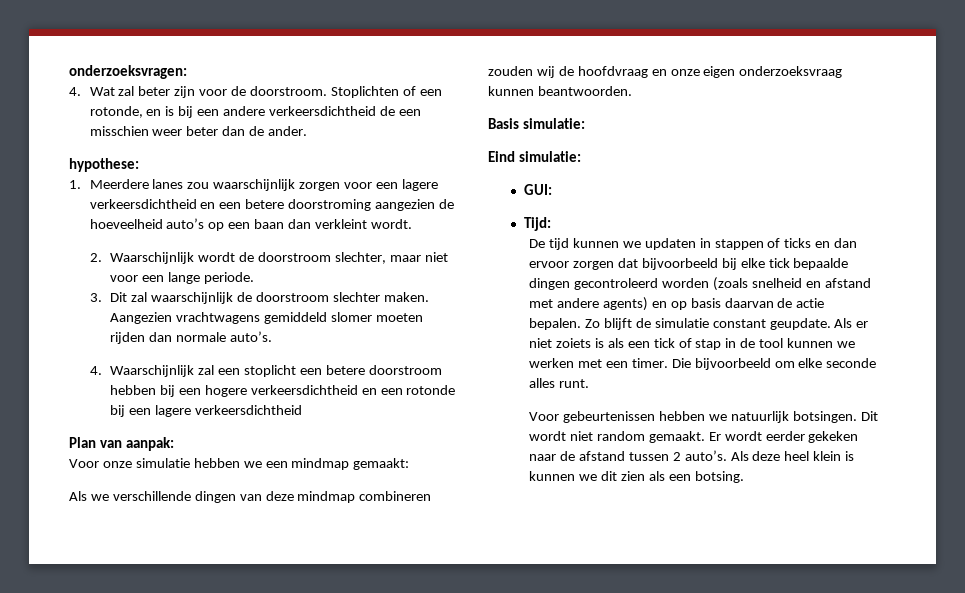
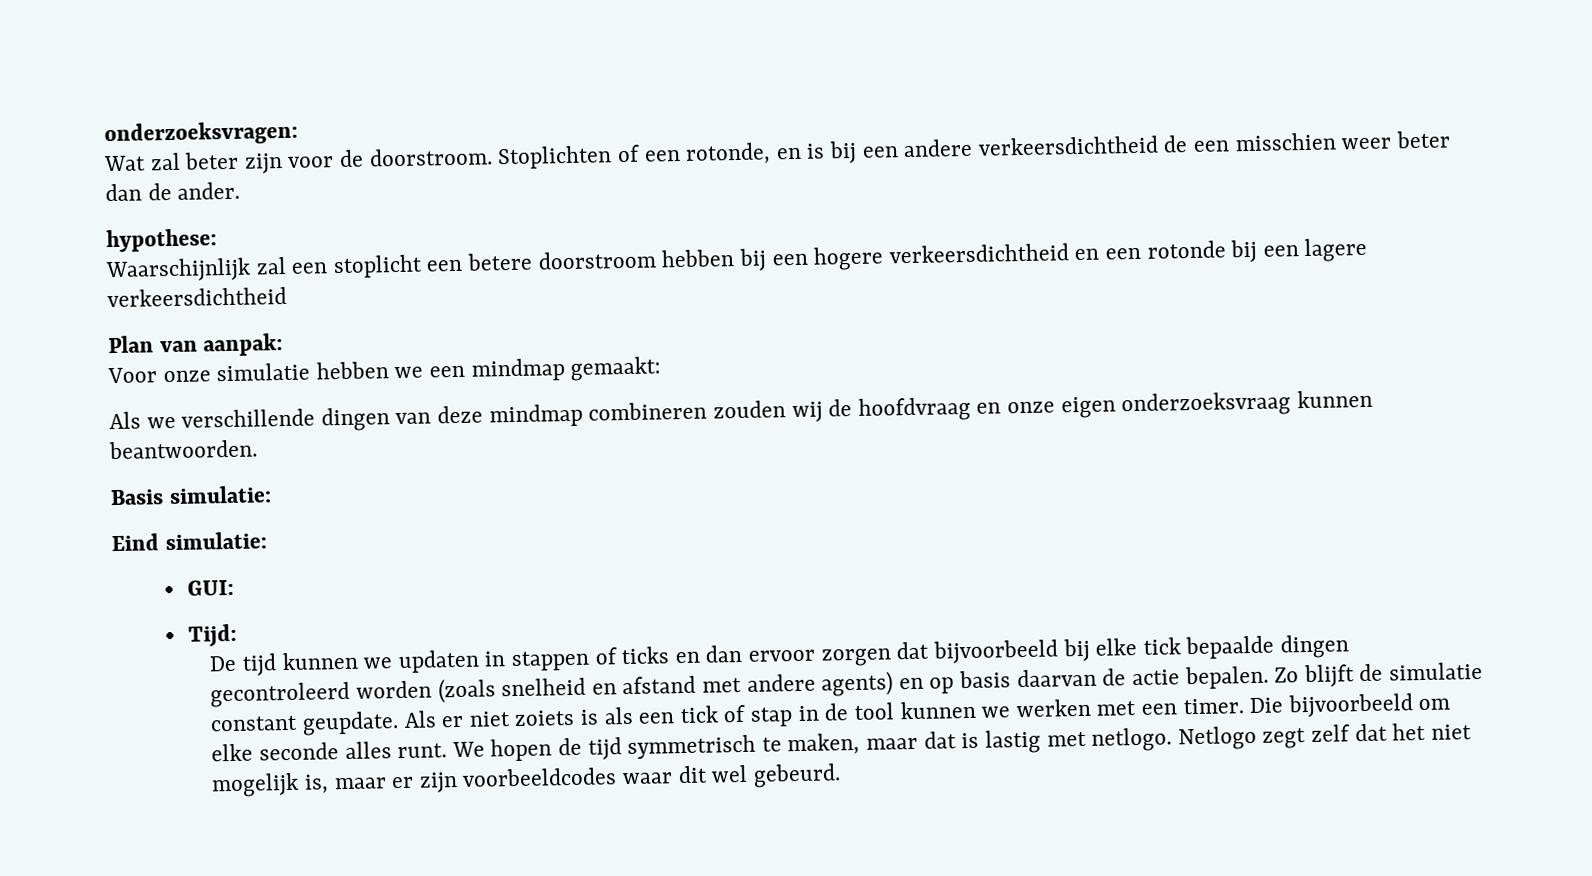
- 4. Wat zal beter zijn voor de doorstroom.
+ Wat zal beter zijn voor de doorstroom.
- 1. Meerdere lanes zou waarschijnlijk zorgen voor een lagere verkeersdichtheid en een betere doorstroming aangezien de hoeveelheid auto’s op een baan dan verkleint wordt.
- 2. Waarschijnlijk wordt de doorstroom slechter, maar niet voor een lange periode.
- 3. Dit zal waarschijnlijk de doorstroom slechter maken. Aangezien vrachtwagens gemiddeld slomer moeten rijden dan normale auto’s.
- 4. Waarschijnlijk zal een stoplicht een betere doorstroom hebben bij een hogere verkeersdichtheid en een rotonde bij een lagere verkeersdichtheid
+ Waarschijnlijk zal een stoplicht een betere doorstroom hebben bij een hogere verkeersdichtheid en een rotonde bij een lagere verkeersdichtheid
- Die bijvoorbeeld om elke seconde alles runt.
- Voor gebeurtenissen hebben we natuurlijk botsingen. Dit wordt niet random gemaakt. Er wordt eerder gekeken naar de afstand tussen 2 auto’s. Als deze heel klein is kunnen we dit zien als een botsing.
+ Die bijvoorbeeld om elke seconde alles runt. We hopen de tijd symmetrisch te maken, maar dat is lastig met netlogo. Netlogo zegt zelf dat het niet mogelijk is, maar er zijn voorbeeldcodes waar dit wel gebeurd.

